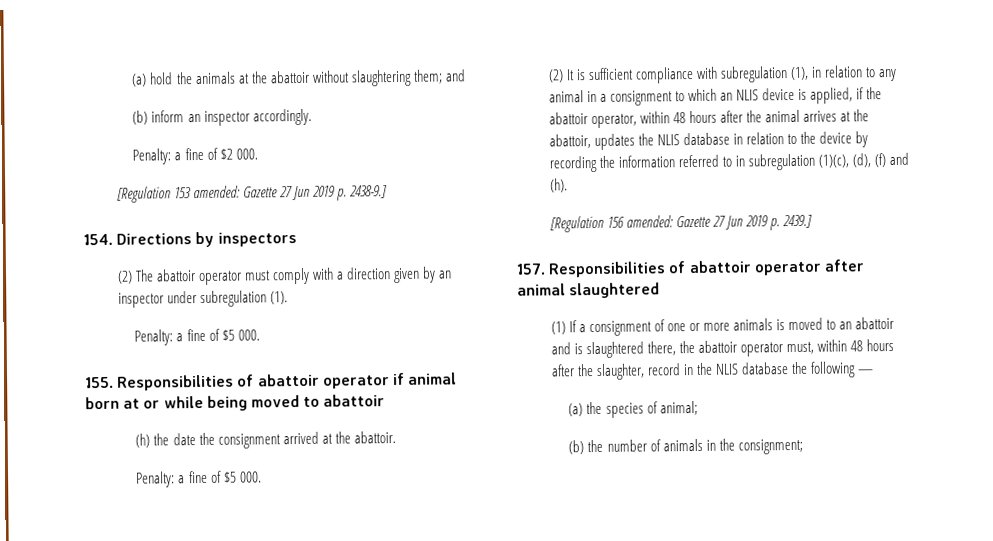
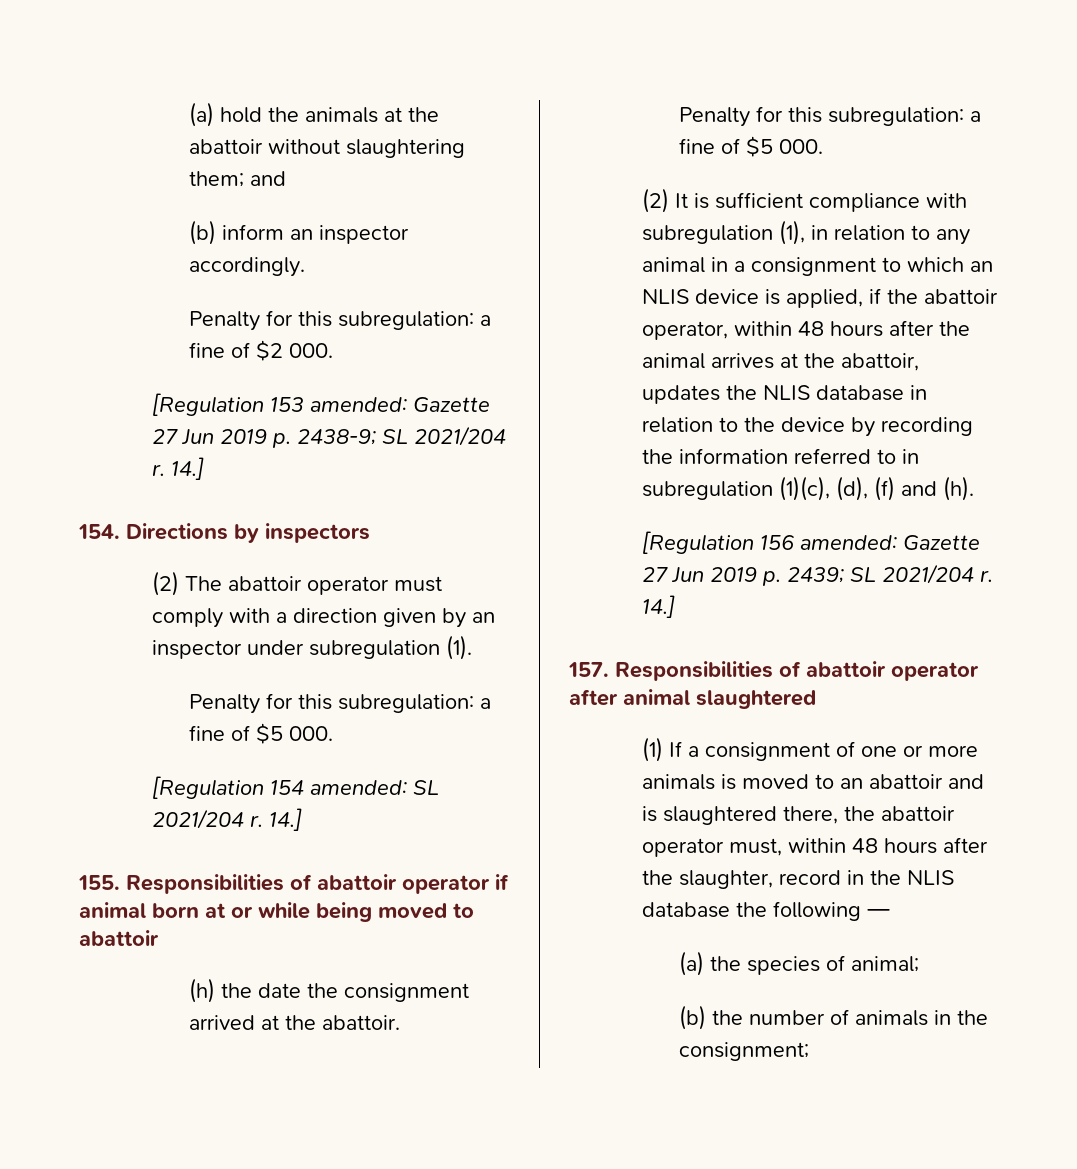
- Penalty: a fine of $2 000.
+ Penalty for this subregulation: a fine of $2 000.
- [Regulation 153 amended: Gazette 27 Jun 2019 p. 2438-9.]
+ [Regulation 153 amended: Gazette 27 Jun 2019 p. 2438-9; SL 2021/204 r. 14.]
  (2) The abattoir operator must comply with a direction given by an inspector under subregulation (1).
- Penalty: a fine of $5 000.
+ Penalty for this subregulation: a fine of $5 000.
+ [Regulation 154 amended: SL 2021/204 r. 14.]
  (h) the date the consignment arrived at the abattoir.
- Penalty: a fine of $5 000.
+ Penalty for this subregulation: a fine of $5 000.
- [Regulation 156 amended: Gazette 27 Jun 2019 p. 2439.]
+ [Regulation 156 amended: Gazette 27 Jun 2019 p. 2439; SL 2021/204 r. 14.]

